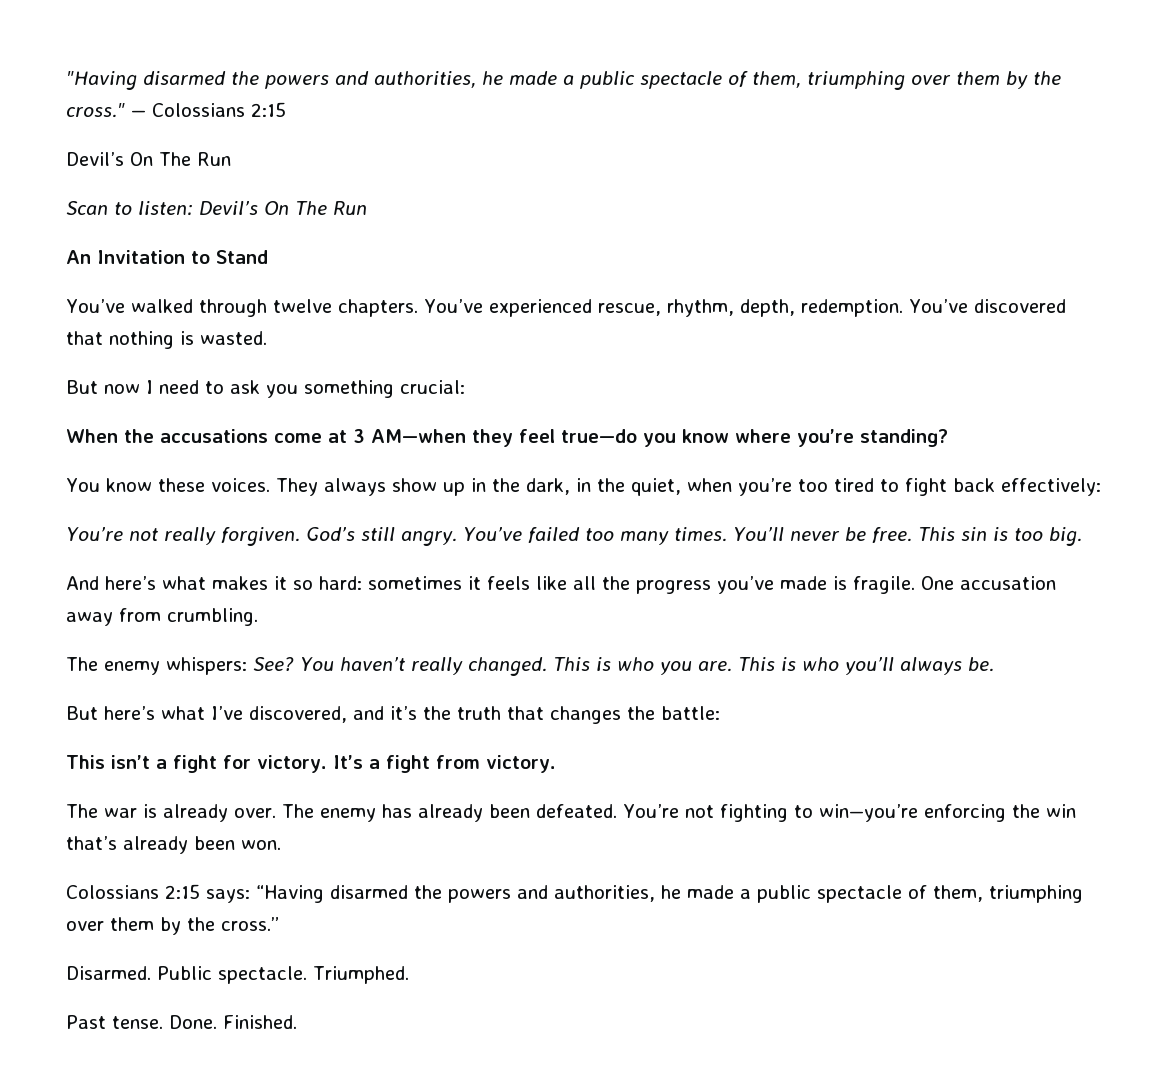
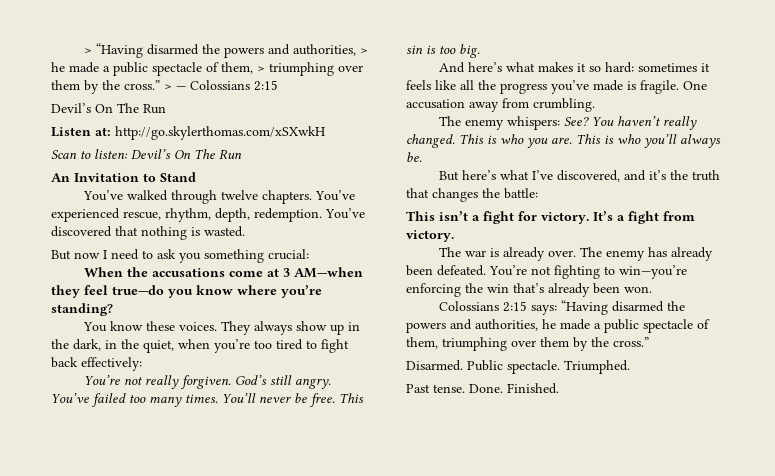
- "Having disarmed the powers and authorities, he made a public spectacle of them, triumphing over them by the cross." — Colossians 2:15
+ > “Having disarmed the powers and authorities, > he made a public spectacle of them, > triumphing over them by the cross.” > — Colossians 2:15
+ Listen at: http://go.skylerthomas.com/xSXwkH

